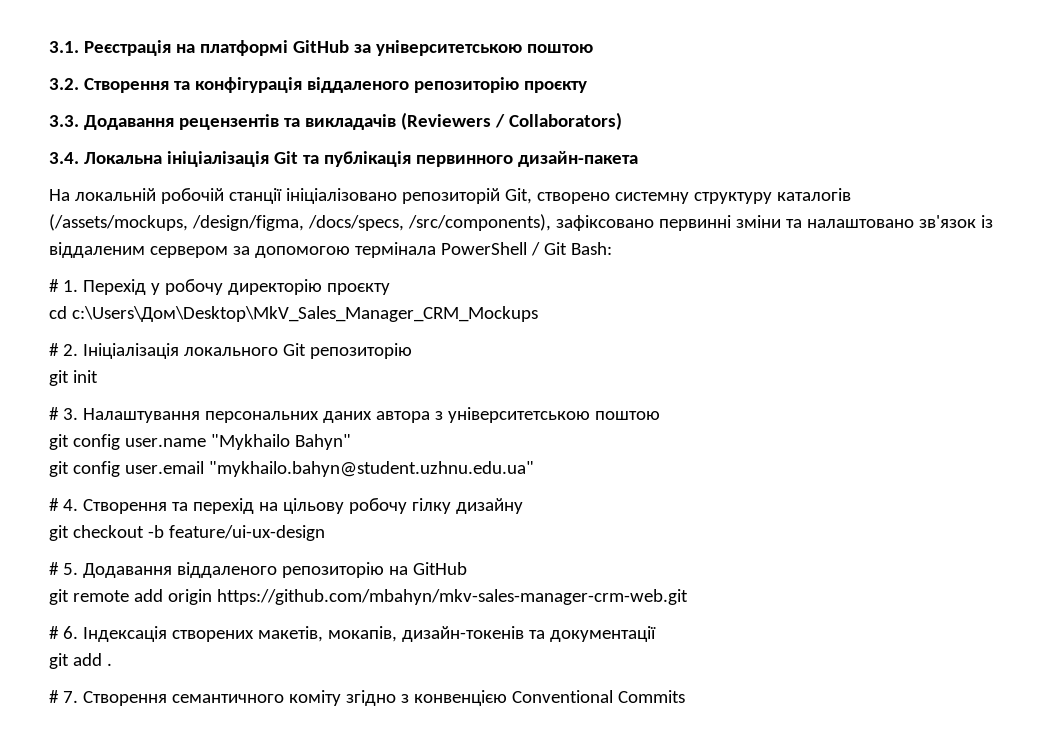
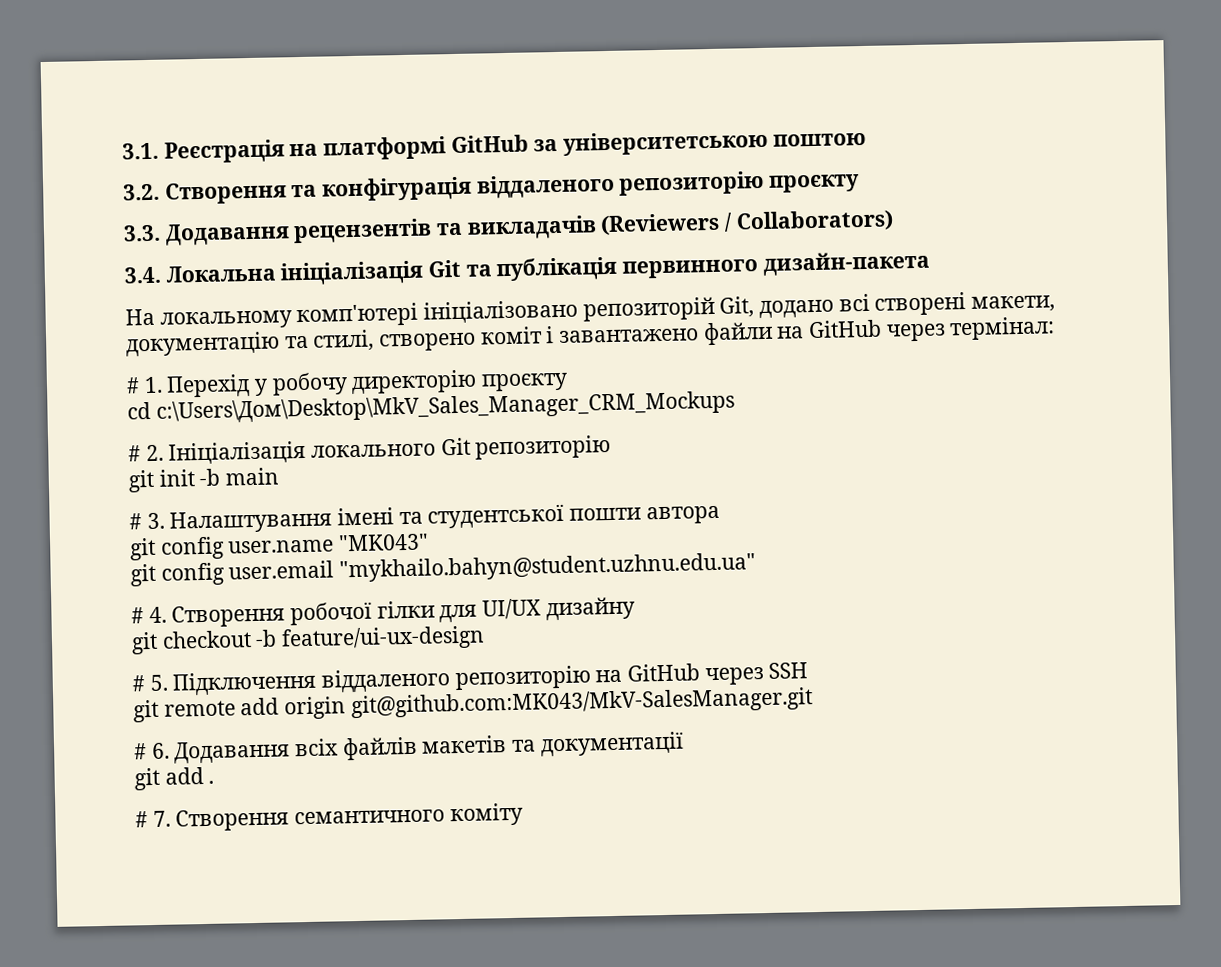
- На локальній робочій станції ініціалізовано репозиторій Git, створено системну структуру каталогів (/assets/mockups, /design/figma, /docs/specs, /src/components), зафіксовано первинні зміни та налаштовано зв'язок із віддаленим сервером за допомогою термінала PowerShell / Git Bash:
+ На локальному комп'ютері ініціалізовано репозиторій Git, додано всі створені макети, документацію та стилі, створено коміт і завантажено файли на GitHub через термінал:
- git init
+ git init -b main
- # 3. Налаштування персональних даних автора з університетською поштою
+ # 3. Налаштування імені та студентської пошти автора
- git config user.name "Mykhailo Bahyn"
+ git config user.name "MK043"
- # 4. Створення та перехід на цільову робочу гілку дизайну
+ # 4. Створення робочої гілки для UI/UX дизайну
- # 5. Додавання віддаленого репозиторію на GitHub
+ # 5. Підключення віддаленого репозиторію на GitHub через SSH
- git remote add origin https://github.com/mbahyn/mkv-sales-manager-crm-web.git
+ git remote add origin git@github.com:MK043/MkV-SalesManager.git
- # 6. Індексація створених макетів, мокапів, дизайн-токенів та документації
+ # 6. Додавання всіх файлів макетів та документації
- # 7. Створення семантичного коміту згідно з конвенцією Conventional Commits
+ # 7. Створення семантичного коміту

